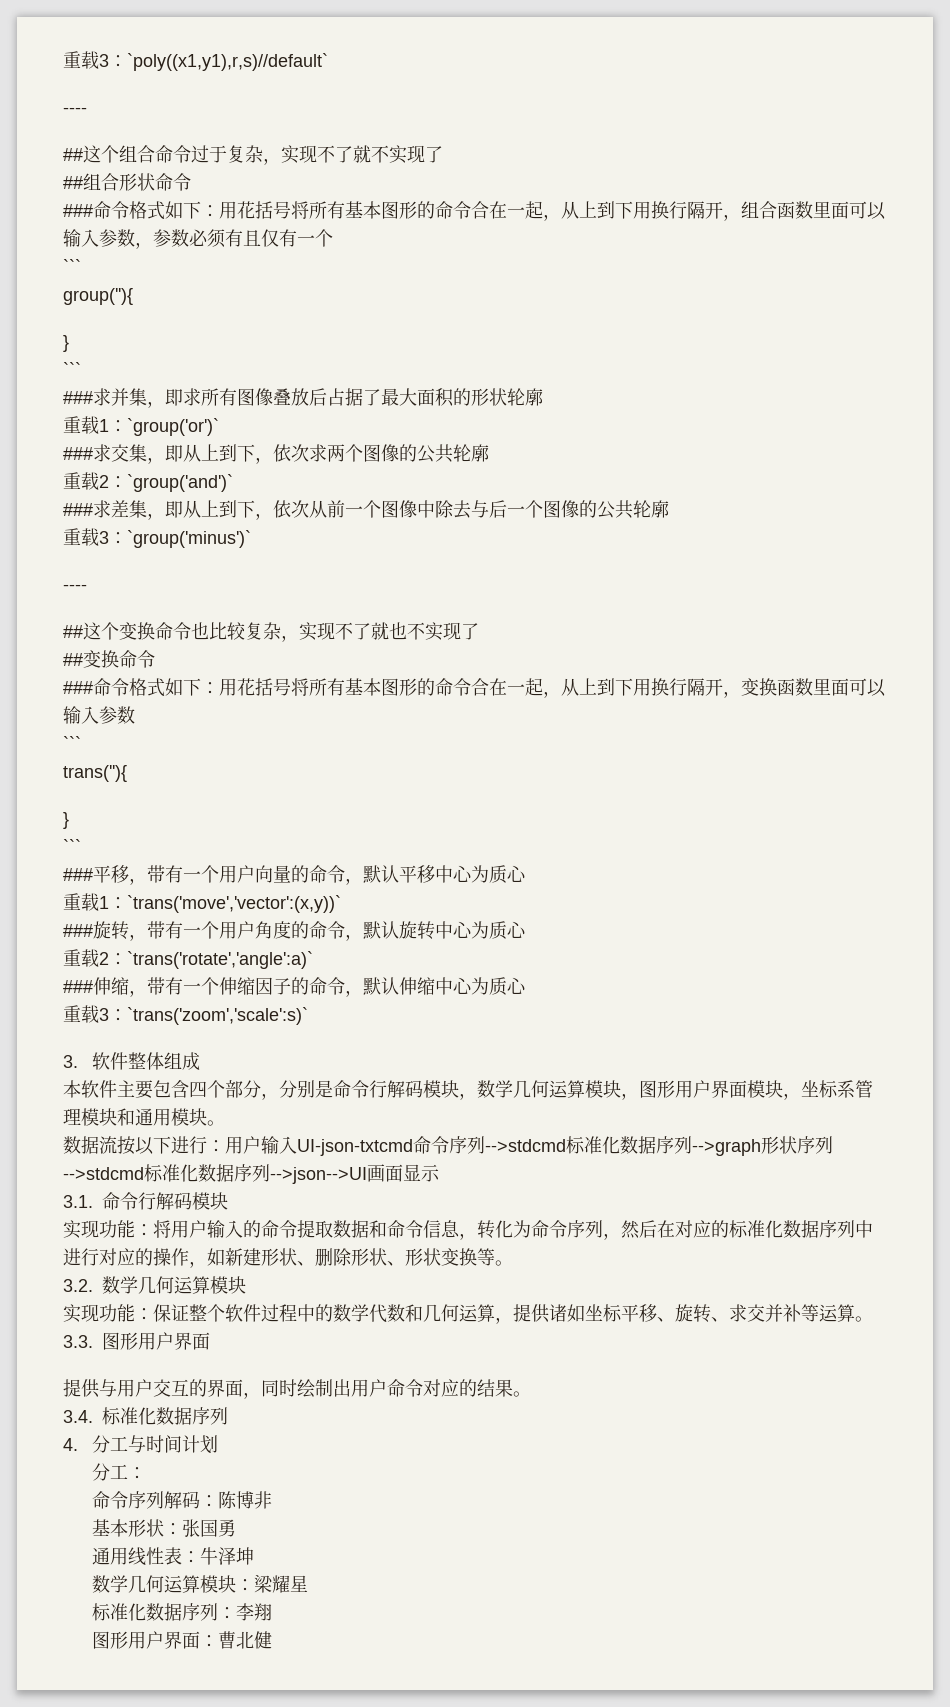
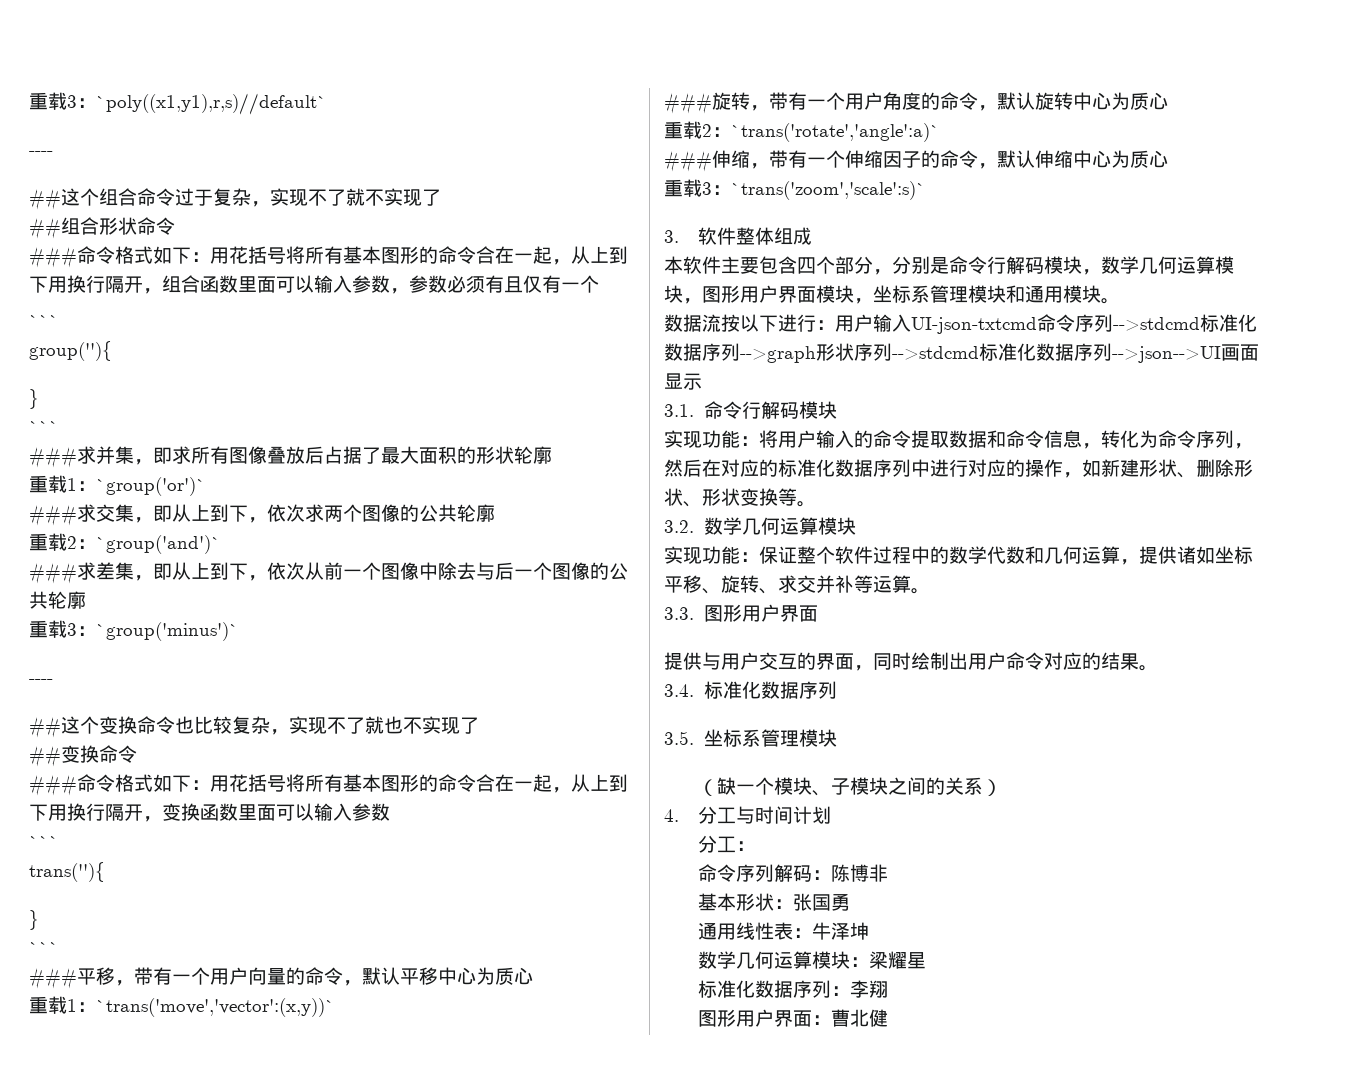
+ 3.5.坐标系管理模块
+ （缺一个模块、子模块之间的关系）

